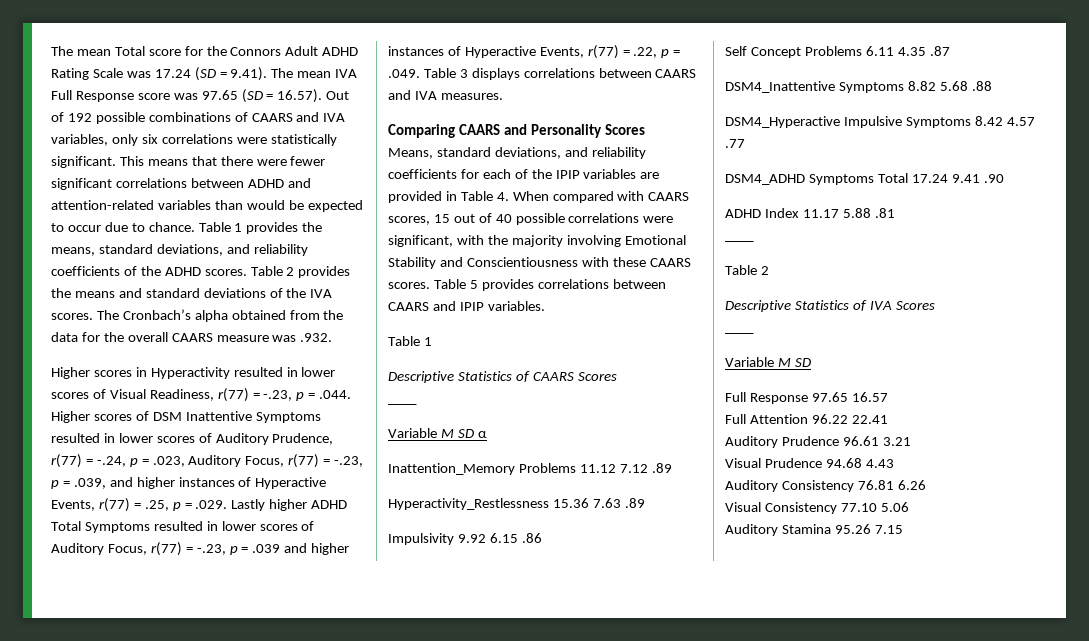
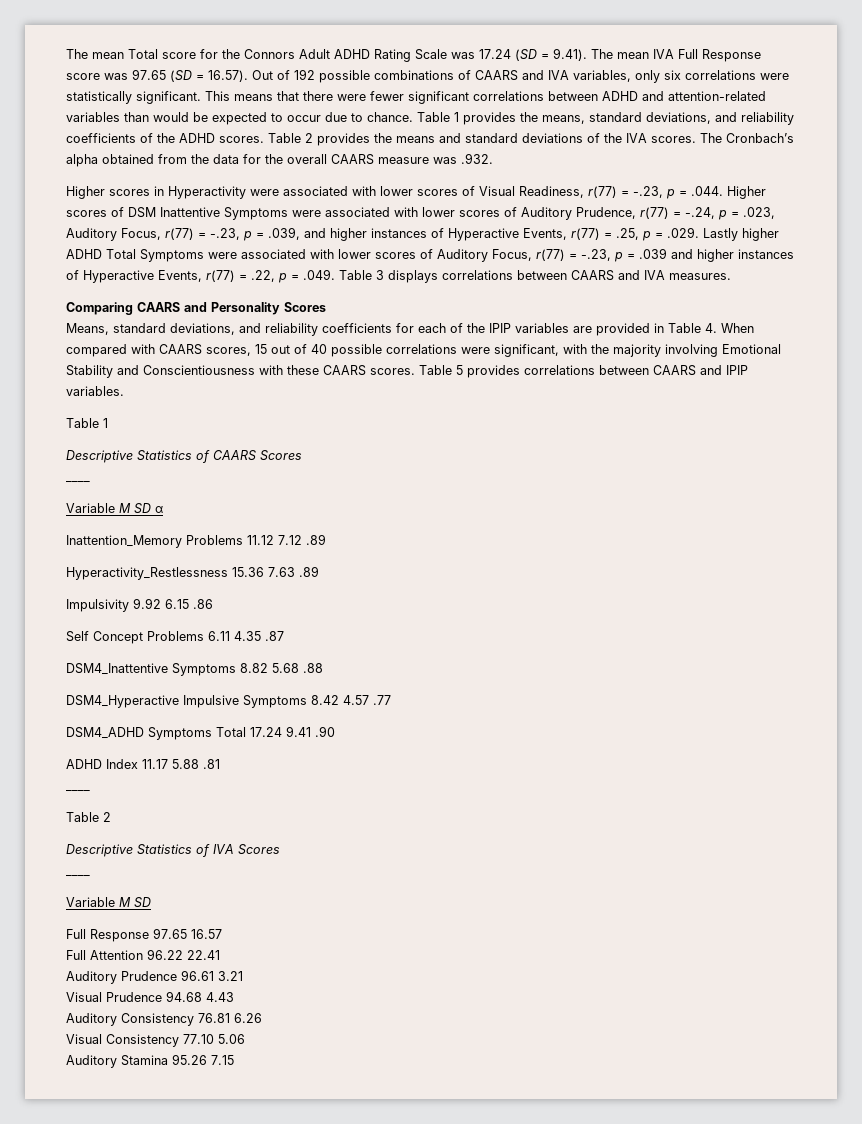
- Higher scores in Hyperactivity resulted in lower scores of Visual Readiness, r(77) = -.23, p = .044. Higher scores of DSM Inattentive Symptoms resulted in lower scores of Auditory Prudence, r(77) = -.24, p = .023, Auditory Focus, r(77) = -.23, p = .039, and higher instances of Hyperactive Events, r(77) = .25, p = .029. Lastly higher ADHD Total Symptoms resulted in lower scores of Auditory Focus, r(77) = -.23, p = .039 and higher instances of Hyperactive Events, r(77) = .22, p = .049. Table 3 displays correlations between CAARS and IVA measures.
+ Higher scores in Hyperactivity were associated with lower scores of Visual Readiness, r(77) = -.23, p = .044. Higher scores of DSM Inattentive Symptoms were associated with lower scores of Auditory Prudence, r(77) = -.24, p = .023, Auditory Focus, r(77) = -.23, p = .039, and higher instances of Hyperactive Events, r(77) = .25, p = .029. Lastly higher ADHD Total Symptoms were associated with lower scores of Auditory Focus, r(77) = -.23, p = .039 and higher instances of Hyperactive Events, r(77) = .22, p = .049. Table 3 displays correlations between CAARS and IVA measures.

